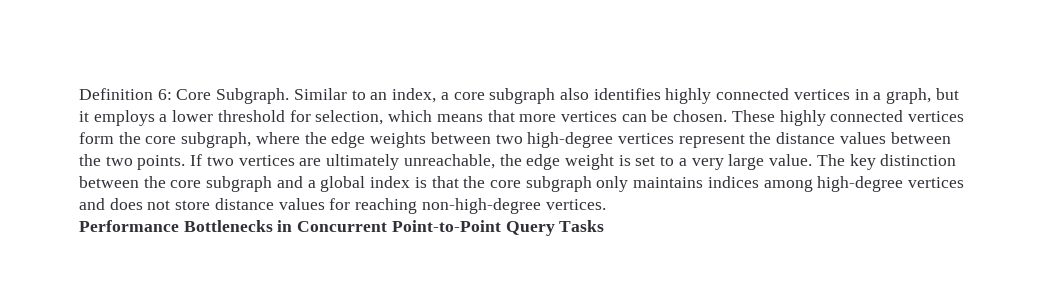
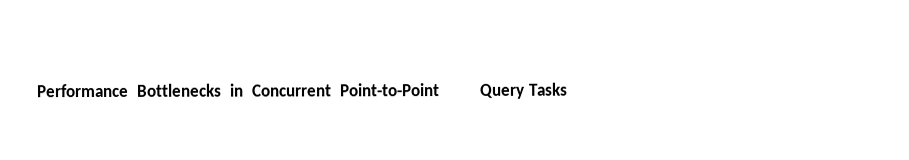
- Definition 6: Core Subgraph. Similar to an index, a core subgraph also identifies highly connected vertices in a graph, but it employs a lower threshold for selection, which means that more vertices can be chosen. These highly connected vertices form the core subgraph, where the edge weights between two high-degree vertices represent the distance values between the two points. If two vertices are ultimately unreachable, the edge weight is set to a very large value. The key distinction between the core subgraph and a global index is that the core subgraph only maintains indices among high-degree vertices and does not store distance values for reaching non-high-degree vertices.

